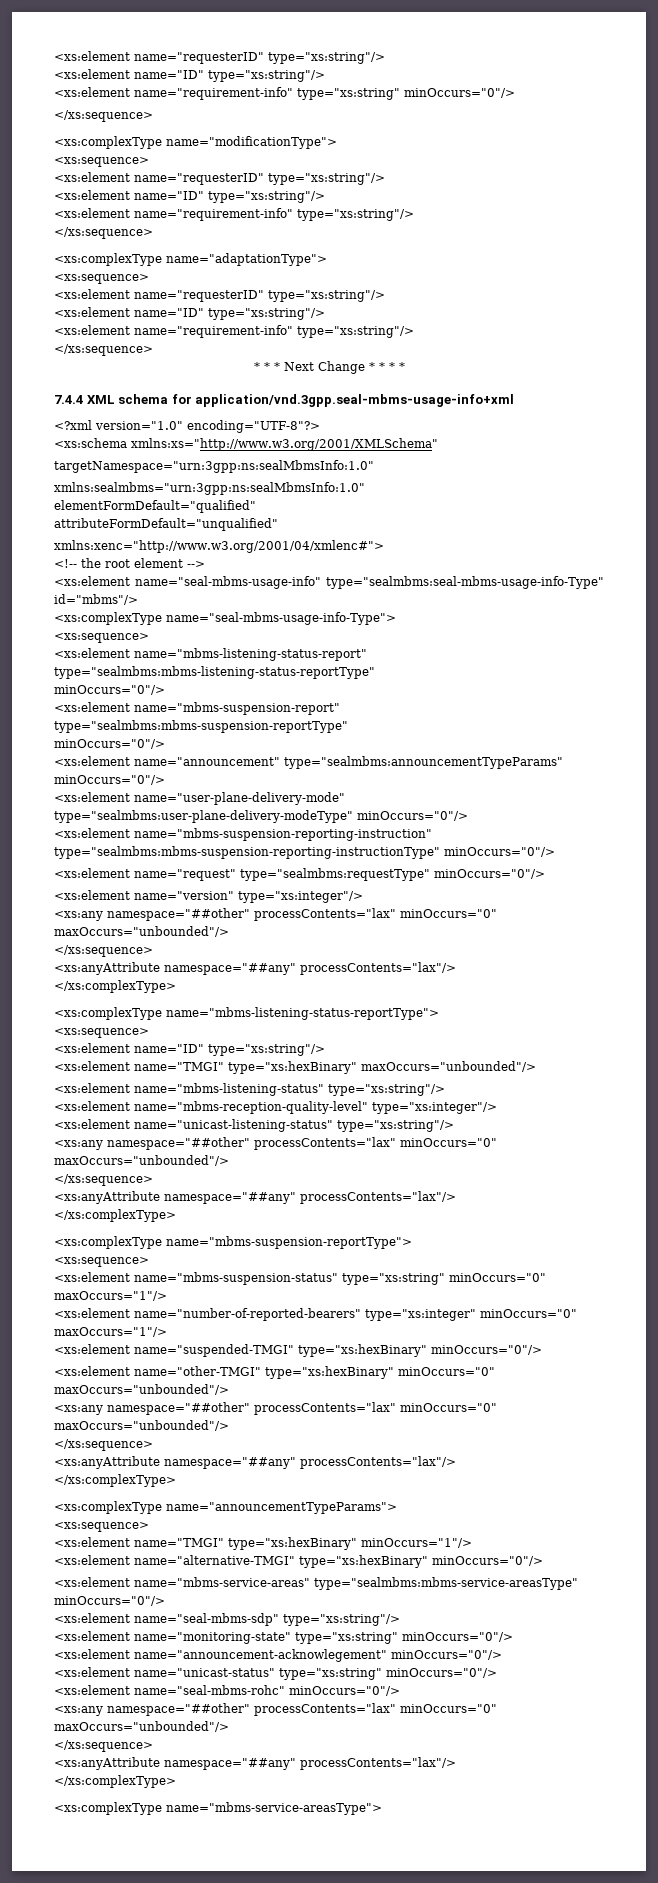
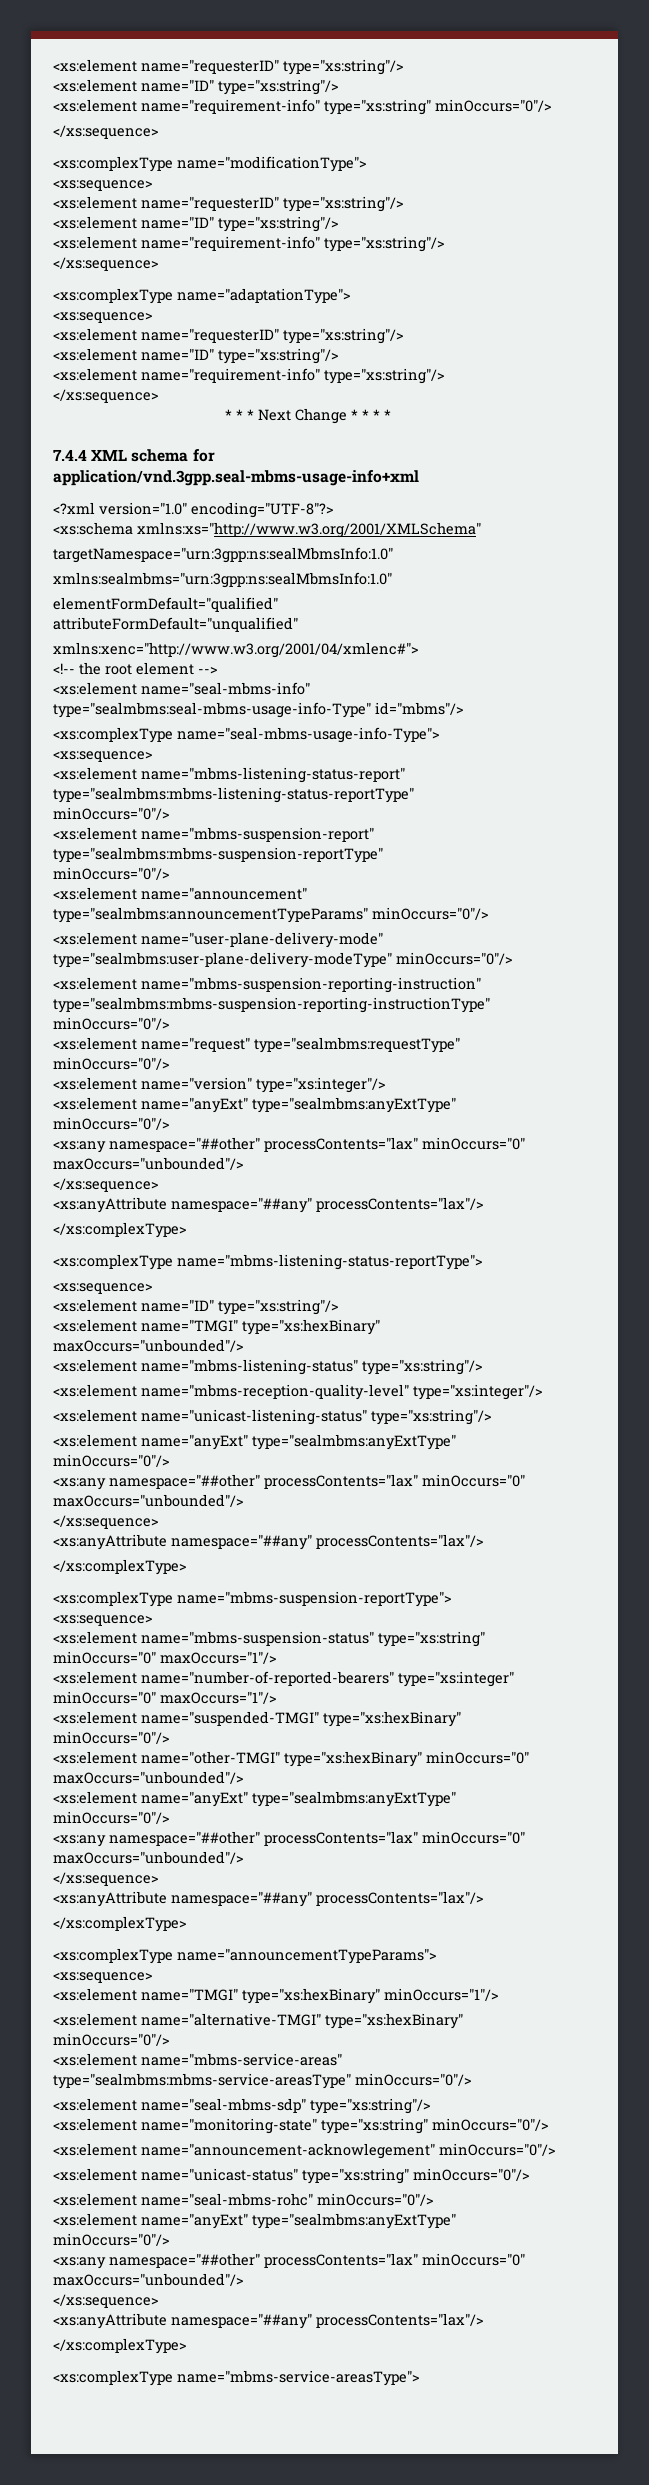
- <xs:element name="seal-mbms-usage-info" type="sealmbms:seal-mbms-usage-info-Type" id="mbms"/>
+ <xs:element name="seal-mbms-info" type="sealmbms:seal-mbms-usage-info-Type" id="mbms"/>
  <xs:element name="version" type="xs:integer"/>
+ <xs:element name="anyExt" type="sealmbms:anyExtType" minOccurs="0"/>
  <xs:element name="unicast-listening-status" type="xs:string"/>
+ <xs:element name="anyExt" type="sealmbms:anyExtType" minOccurs="0"/>
  <xs:element name="other-TMGI" type="xs:hexBinary" minOccurs="0" maxOccurs="unbounded"/>
+ <xs:element name="anyExt" type="sealmbms:anyExtType" minOccurs="0"/>
  <xs:element name="seal-mbms-rohc" minOccurs="0"/>
+ <xs:element name="anyExt" type="sealmbms:anyExtType" minOccurs="0"/>

